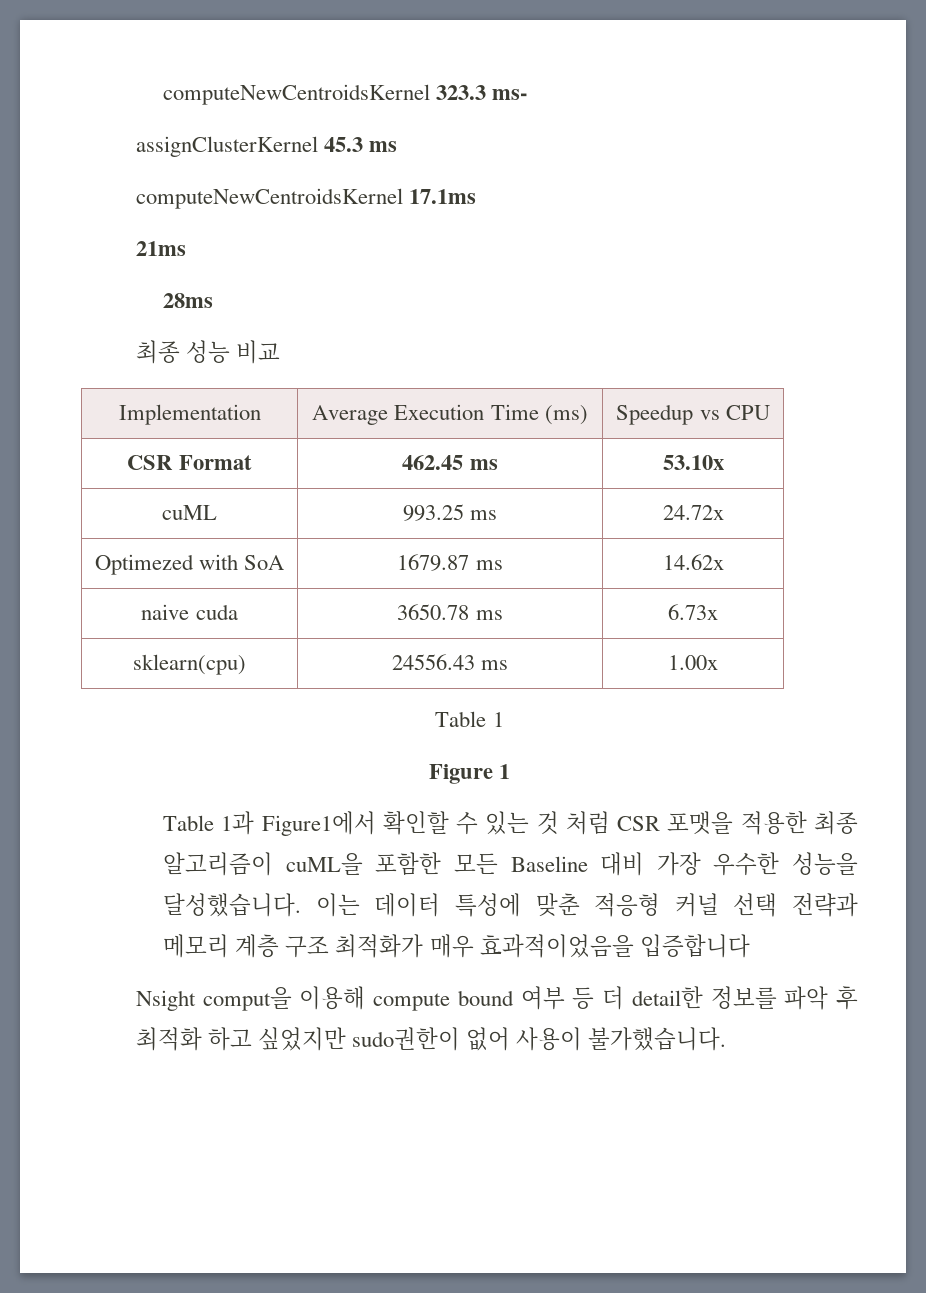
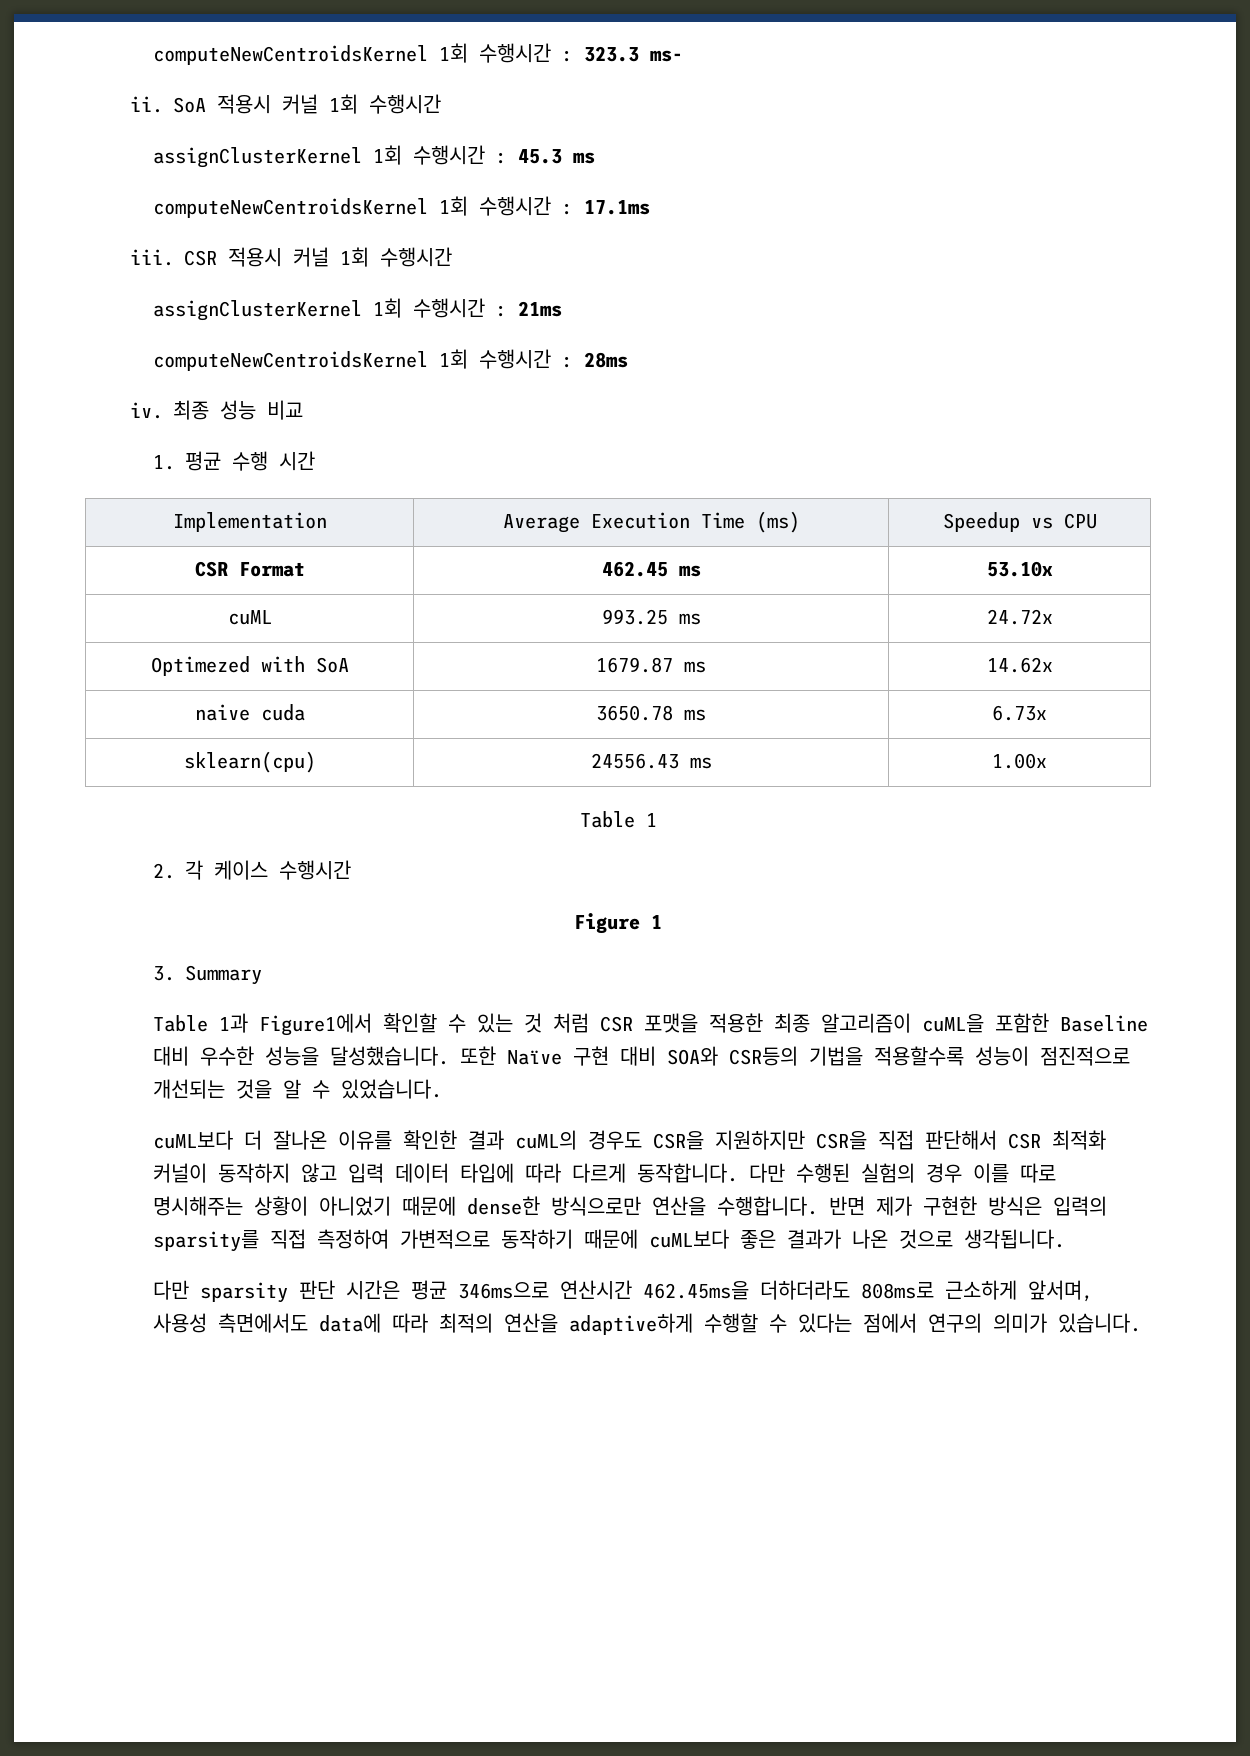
- computeNewCentroidsKernel 323.3 ms-
+ computeNewCentroidsKernel 1회 수행시간 : 323.3 ms-
- assignClusterKernel 45.3 ms
- computeNewCentroidsKernel 17.1ms
- 21ms
- 28ms
+ ii. SoA 적용시 커널 1회 수행시간
+ assignClusterKernel 1회 수행시간 : 45.3 ms
+ computeNewCentroidsKernel 1회 수행시간 : 17.1ms
+ iii. CSR 적용시 커널 1회 수행시간
+ assignClusterKernel 1회 수행시간 : 21ms
+ computeNewCentroidsKernel 1회 수행시간 : 28ms
+ iv.
+ 1. 평균 수행 시간
+ 2. 각 케이스 수행시간
+ 3. Summary
- Table 1과 Figure1에서 확인할 수 있는 것 처럼 CSR 포맷을 적용한 최종 알고리즘이 cuML을 포함한 모든 Baseline 대비 가장 우수한 성능을 달성했습니다.
+ Table 1과 Figure1에서 확인할 수 있는 것 처럼 CSR 포맷을 적용한 최종 알고리즘이 cuML을 포함한 Baseline 대비 우수한 성능을 달성했습니다.
- 이는 데이터 특성에 맞춘 적응형 커널 선택 전략과 메모리 계층 구조 최적화가 매우 효과적이었음을 입증합니다
- Nsight comput을 이용해 compute bound 여부 등 더 detail한 정보를 파악 후 최적화 하고 싶었지만 sudo권한이 없어 사용이 불가했습니다.
+ 또한 Naïve 구현 대비 SOA와 CSR등의 기법을 적용할수록 성능이 점진적으로 개선되는 것을 알 수 있었습니다.
+ cuML보다 더 잘나온 이유를 확인한 결과 cuML의 경우도 CSR을 지원하지만 CSR을 직접 판단해서 CSR 최적화 커널이 동작하지 않고 입력 데이터 타입에 따라 다르게 동작합니다. 다만 수행된 실험의 경우 이를 따로 명시해주는 상황이 아니었기 때문에 dense한 방식으로만 연산을 수행합니다. 반면 제가 구현한 방식은 입력의 sparsity를 직접 측정하여 가변적으로 동작하기 때문에 cuML보다 좋은 결과가 나온 것으로 생각됩니다.
+ 다만 sparsity 판단 시간은 평균 346ms으로 연산시간 462.45ms을 더하더라도 808ms로 근소하게 앞서며, 사용성 측면에서도 data에 따라 최적의 연산을 adaptive하게 수행할 수 있다는 점에서 연구의 의미가 있습니다.

